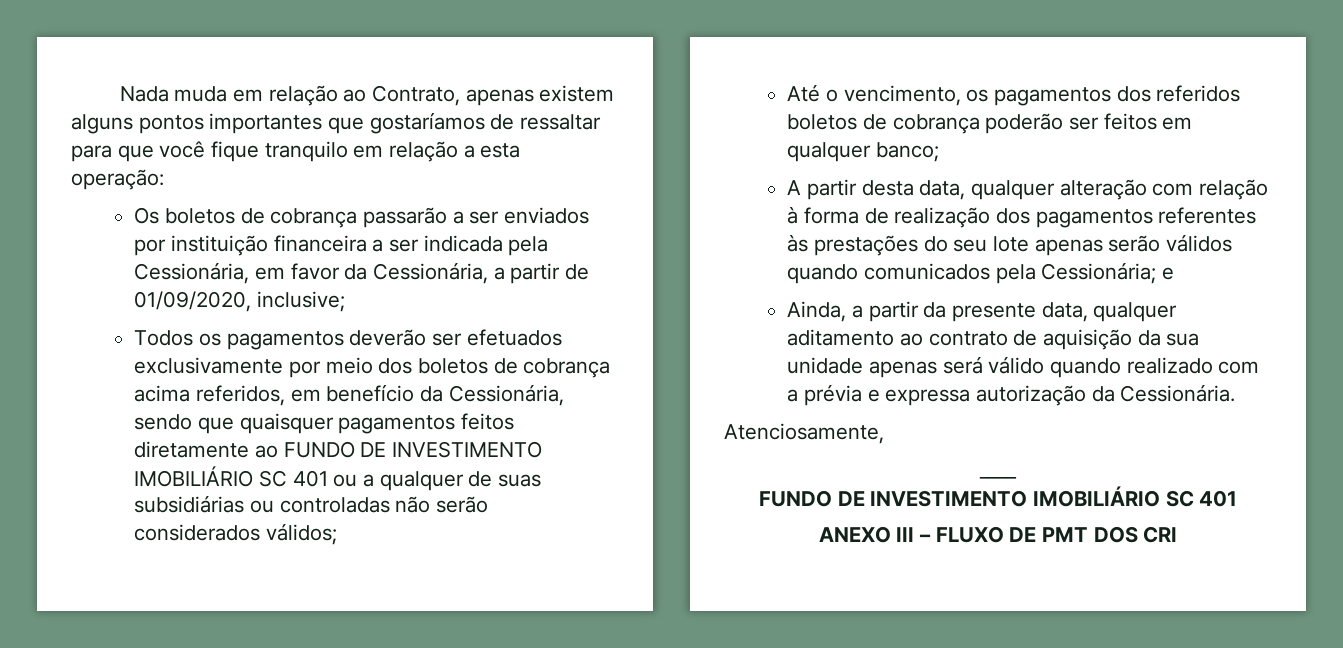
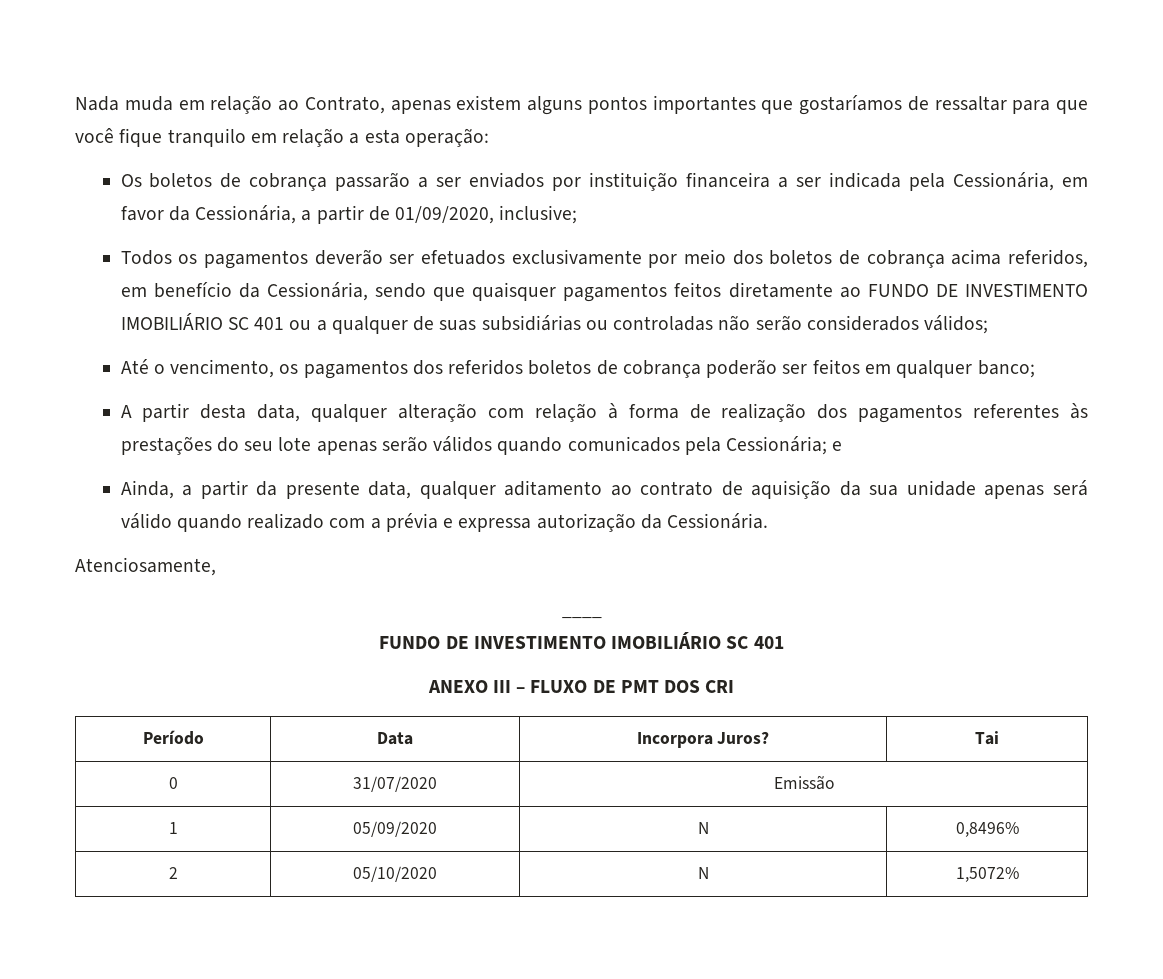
+ Período | Data | Incorpora Juros? | Tai
+ 0 | 31/07/2020 | Emissão
+ 1 | 05/09/2020 | N | 0,8496%
+ 2 | 05/10/2020 | N | 1,5072%

